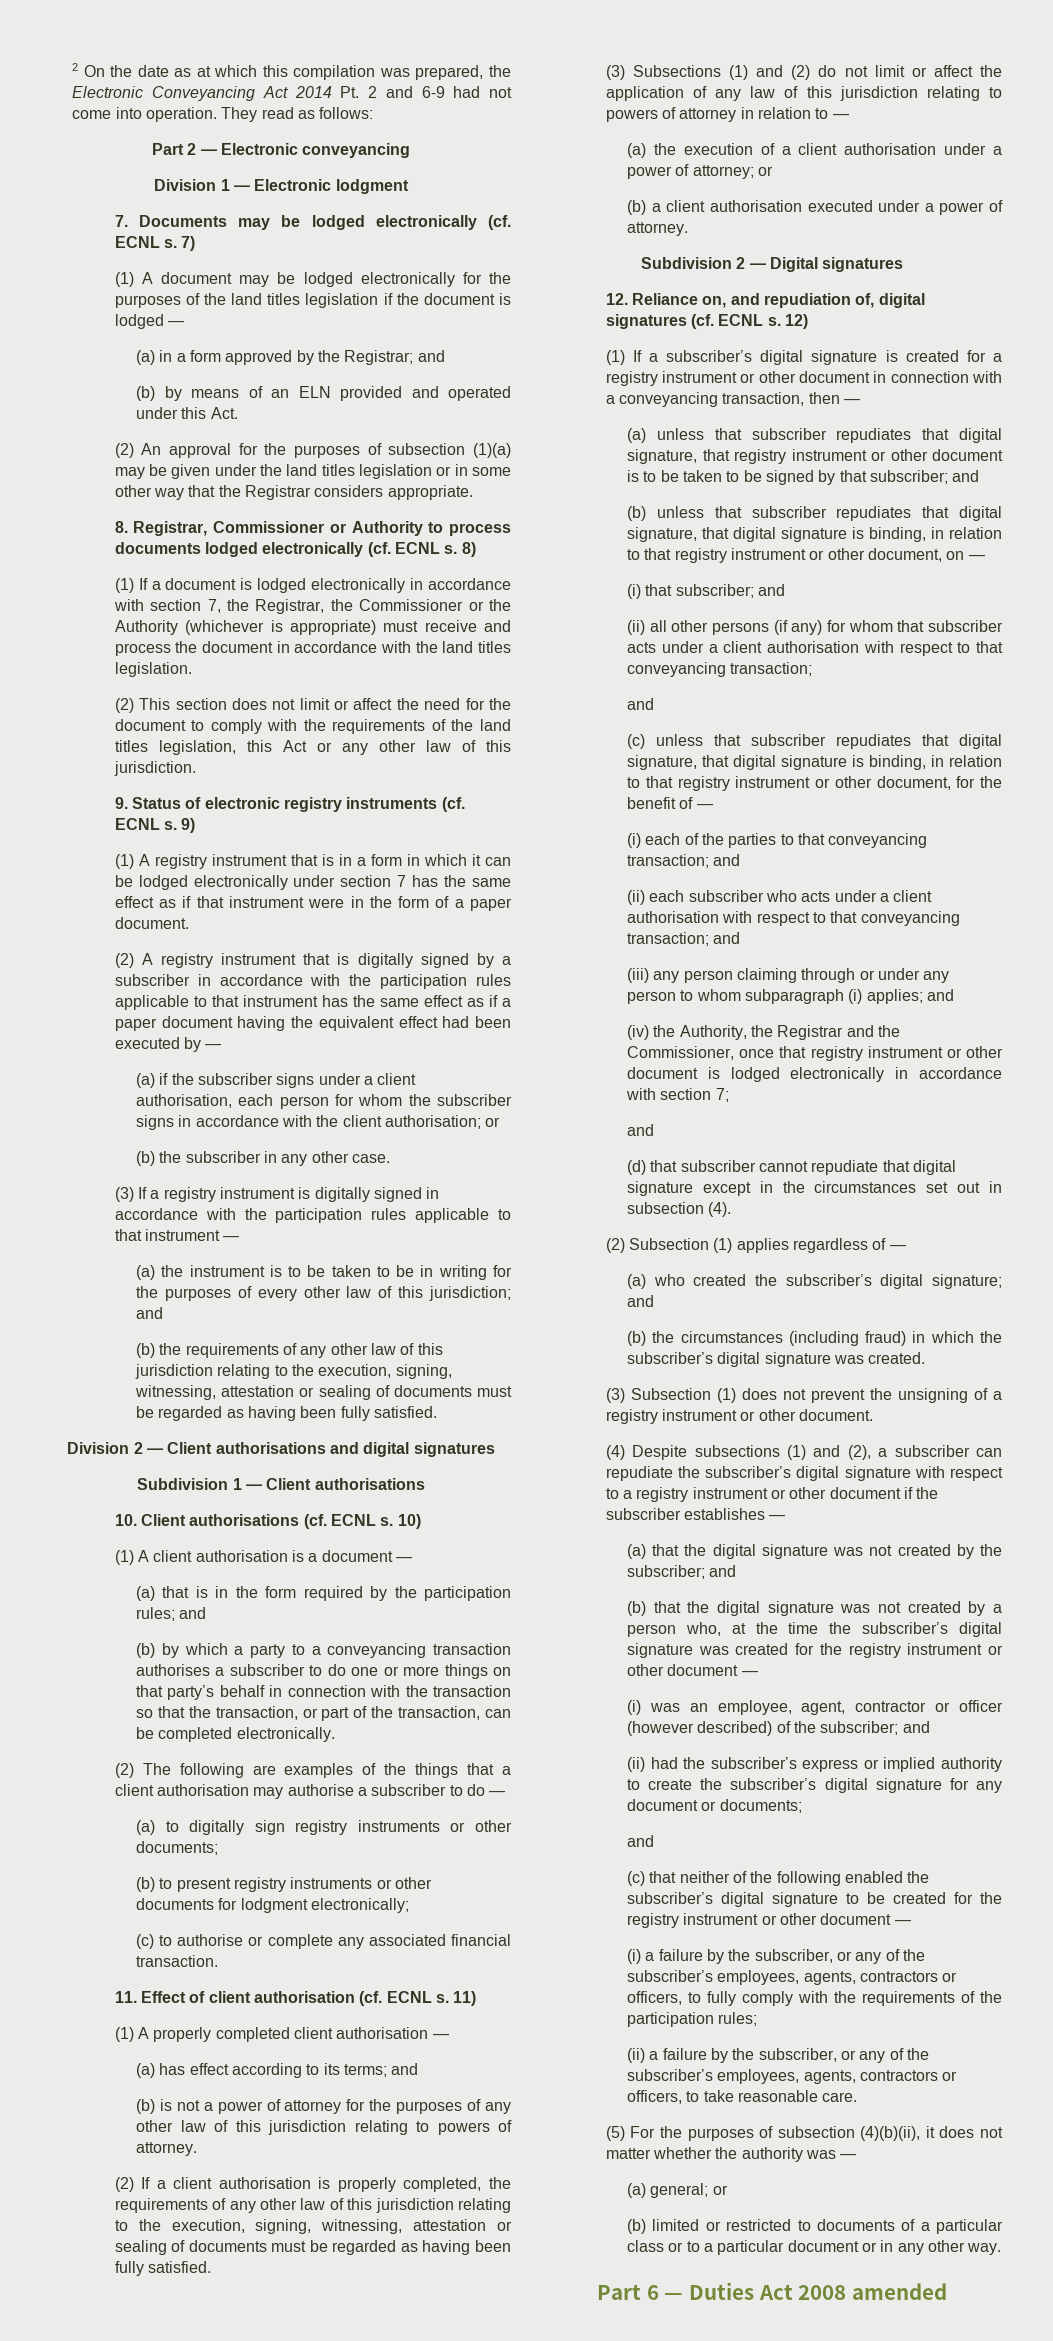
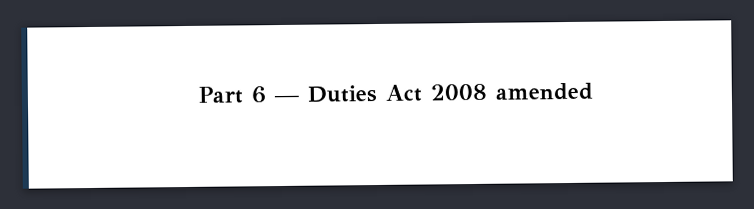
- 2 On the date as at which this compilation was prepared, the Electronic Conveyancing Act 2014 Pt. 2 and 6-9 had not come into operation. They read as follows:
- Part 2 — Electronic conveyancing
- Division 1 — Electronic lodgment
- 7. Documents may be lodged electronically (cf. ECNL s. 7)
- (1) A document may be lodged electronically for the purposes of the land titles legislation if the document is lodged —
- (a) in a form approved by the Registrar; and
- (b) by means of an ELN provided and operated under this Act.
- (2) An approval for the purposes of subsection (1)(a) may be given under the land titles legislation or in some other way that the Registrar considers appropriate.
- 8. Registrar, Commissioner or Authority to process documents lodged electronically (cf. ECNL s. 8)
- (1) If a document is lodged electronically in accordance with section 7, the Registrar, the Commissioner or the Authority (whichever is appropriate) must receive and process the document in accordance with the land titles legislation.
- (2) This section does not limit or affect the need for the document to comply with the requirements of the land titles legislation, this Act or any other law of this jurisdiction.
- 9. Status of electronic registry instruments (cf. ECNL s. 9)
- (1) A registry instrument that is in a form in which it can be lodged electronically under section 7 has the same effect as if that instrument were in the form of a paper document.
- (2) A registry instrument that is digitally signed by a subscriber in accordance with the participation rules applicable to that instrument has the same effect as if a paper document having the equivalent effect had been executed by —
- (a) if the subscriber signs under a client authorisation, each person for whom the subscriber signs in accordance with the client authorisation; or
- (b) the subscriber in any other case.
- (3) If a registry instrument is digitally signed in accordance with the participation rules applicable to that instrument —
- (a) the instrument is to be taken to be in writing for the purposes of every other law of this jurisdiction; and
- (b) the requirements of any other law of this jurisdiction relating to the execution, signing, witnessing, attestation or sealing of documents must be regarded as having been fully satisfied.
- Division 2 — Client authorisations and digital signatures
- Subdivision 1 — Client authorisations
- 10. Client authorisations (cf. ECNL s. 10)
- (1) A client authorisation is a document —
- (a) that is in the form required by the participation rules; and
- (b) by which a party to a conveyancing transaction authorises a subscriber to do one or more things on that party’s behalf in connection with the transaction so that the transaction, or part of the transaction, can be completed electronically.
- (2) The following are examples of the things that a client authorisation may authorise a subscriber to do —
- (a) to digitally sign registry instruments or other documents;
- (b) to present registry instruments or other documents for lodgment electronically;
- (c) to authorise or complete any associated financial transaction.
- 11. Effect of client authorisation (cf. ECNL s. 11)
- (1) A properly completed client authorisation —
- (a) has effect according to its terms; and
- (b) is not a power of attorney for the purposes of any other law of this jurisdiction relating to powers of attorney.
- (2) If a client authorisation is properly completed, the requirements of any other law of this jurisdiction relating to the execution, signing, witnessing, attestation or sealing of documents must be regarded as having been fully satisfied.
- (3) Subsections (1) and (2) do not limit or affect the application of any law of this jurisdiction relating to powers of attorney in relation to —
- (a) the execution of a client authorisation under a power of attorney; or
- (b) a client authorisation executed under a power of attorney.
- Subdivision 2 — Digital signatures
- 12. Reliance on, and repudiation of, digital signatures (cf. ECNL s. 12)
- (1) If a subscriber’s digital signature is created for a registry instrument or other document in connection with a conveyancing transaction, then —
- (a) unless that subscriber repudiates that digital signature, that registry instrument or other document is to be taken to be signed by that subscriber; and
- (b) unless that subscriber repudiates that digital signature, that digital signature is binding, in relation to that registry instrument or other document, on —
- (i) that subscriber; and
- (ii) all other persons (if any) for whom that subscriber acts under a client authorisation with respect to that conveyancing transaction;
- and
- (c) unless that subscriber repudiates that digital signature, that digital signature is binding, in relation to that registry instrument or other document, for the benefit of —
- (i) each of the parties to that conveyancing transaction; and
- (ii) each subscriber who acts under a client authorisation with respect to that conveyancing transaction; and
- (iii) any person claiming through or under any person to whom subparagraph (i) applies; and
- (iv) the Authority, the Registrar and the Commissioner, once that registry instrument or other document is lodged electronically in accordance with section 7;
- and
- (d) that subscriber cannot repudiate that digital signature except in the circumstances set out in subsection (4).
- (2) Subsection (1) applies regardless of —
- (a) who created the subscriber’s digital signature; and
- (b) the circumstances (including fraud) in which the subscriber’s digital signature was created.
- (3) Subsection (1) does not prevent the unsigning of a registry instrument or other document.
- (4) Despite subsections (1) and (2), a subscriber can repudiate the subscriber’s digital signature with respect to a registry instrument or other document if the subscriber establishes —
- (a) that the digital signature was not created by the subscriber; and
- (b) that the digital signature was not created by a person who, at the time the subscriber’s digital signature was created for the registry instrument or other document —
- (i) was an employee, agent, contractor or officer (however described) of the subscriber; and
- (ii) had the subscriber’s express or implied authority to create the subscriber’s digital signature for any document or documents;
- and
- (c) that neither of the following enabled the subscriber’s digital signature to be created for the registry instrument or other document —
- (i) a failure by the subscriber, or any of the subscriber’s employees, agents, contractors or officers, to fully comply with the requirements of the participation rules;
- (ii) a failure by the subscriber, or any of the subscriber’s employees, agents, contractors or officers, to take reasonable care.
- (5) For the purposes of subsection (4)(b)(ii), it does not matter whether the authority was —
- (a) general; or
- (b) limited or restricted to documents of a particular class or to a particular document or in any other way.

